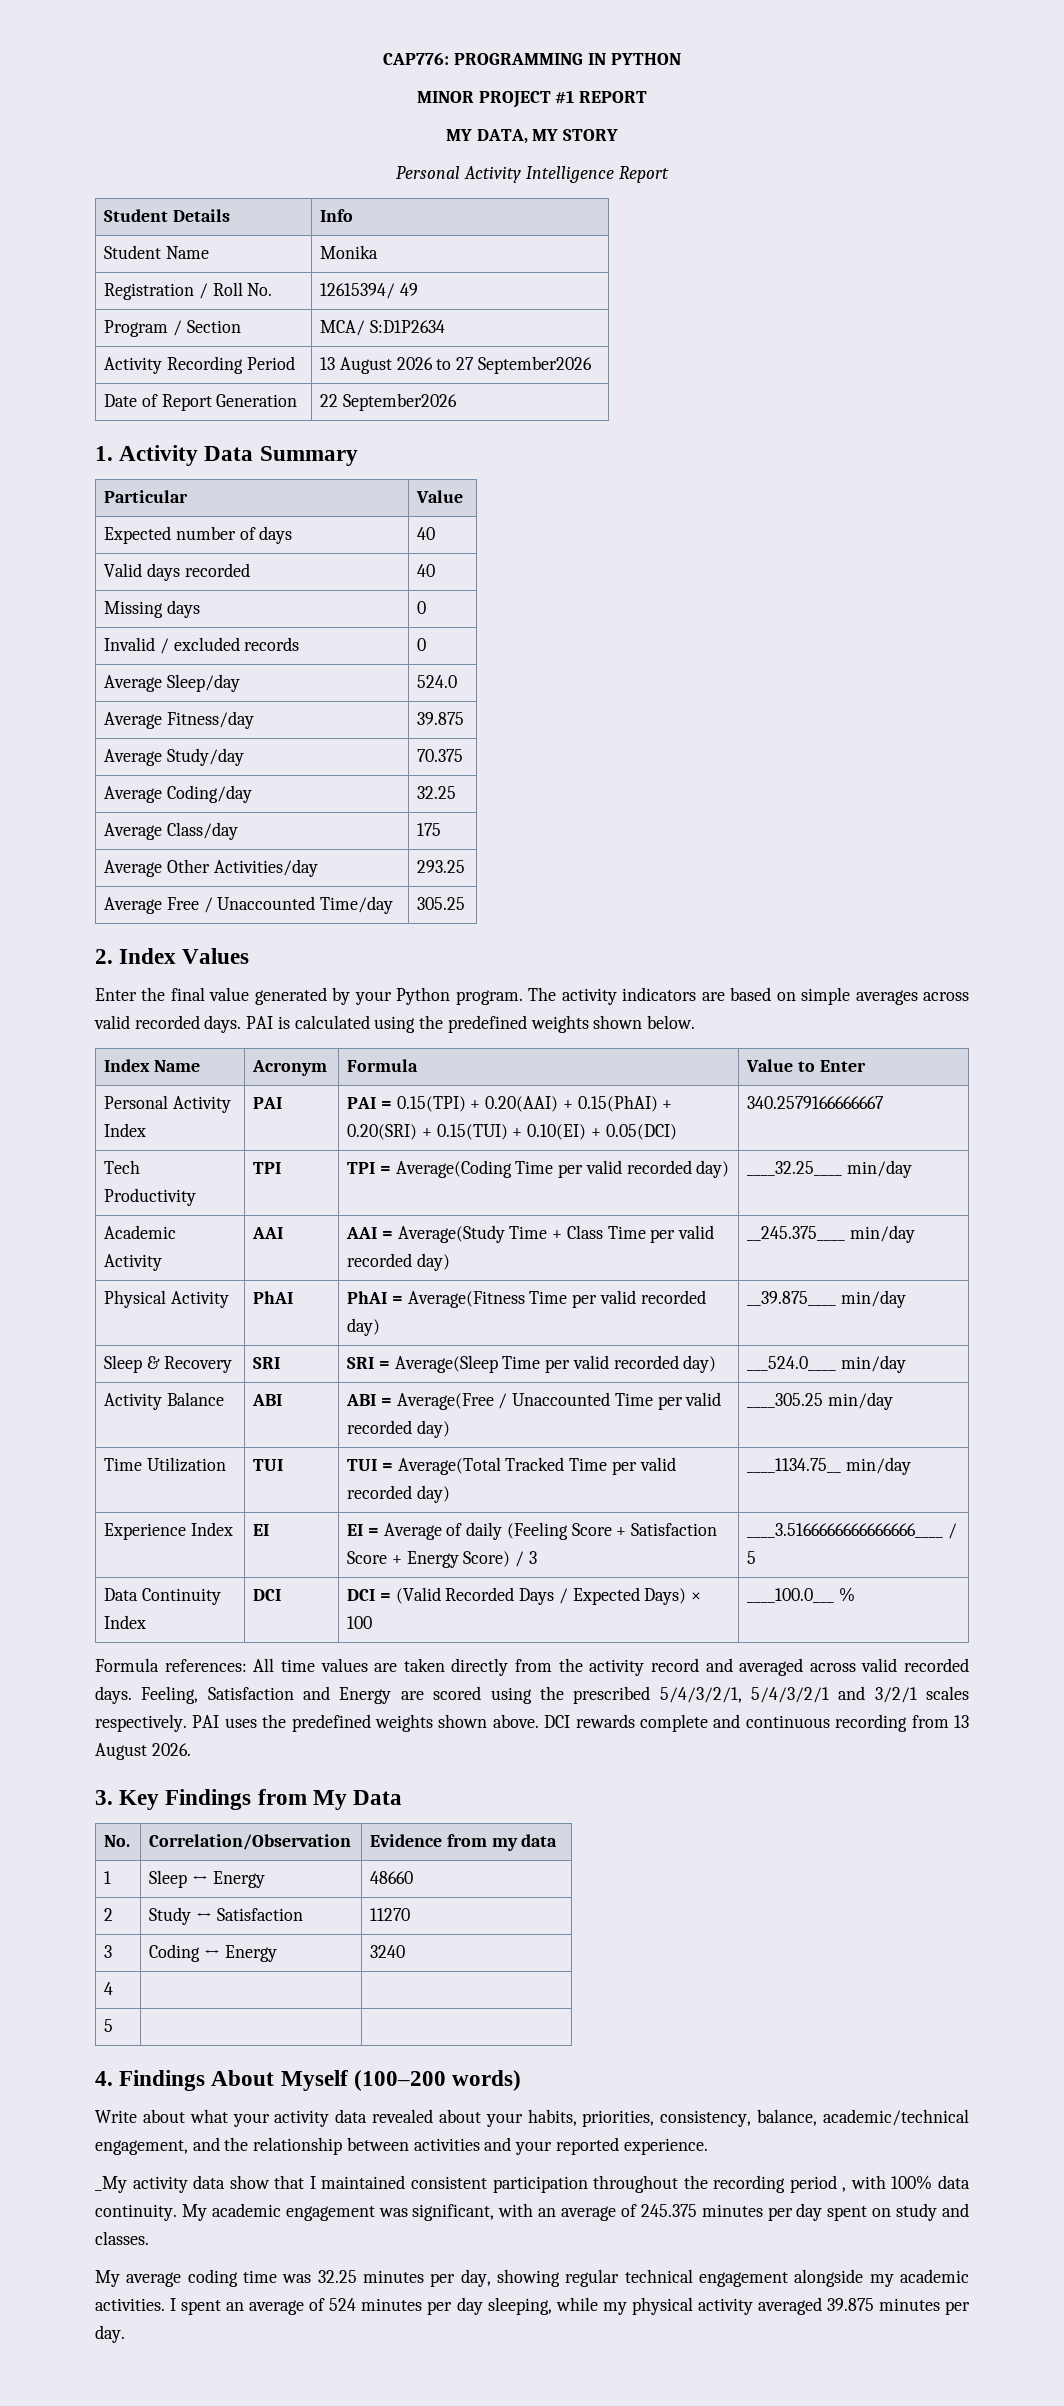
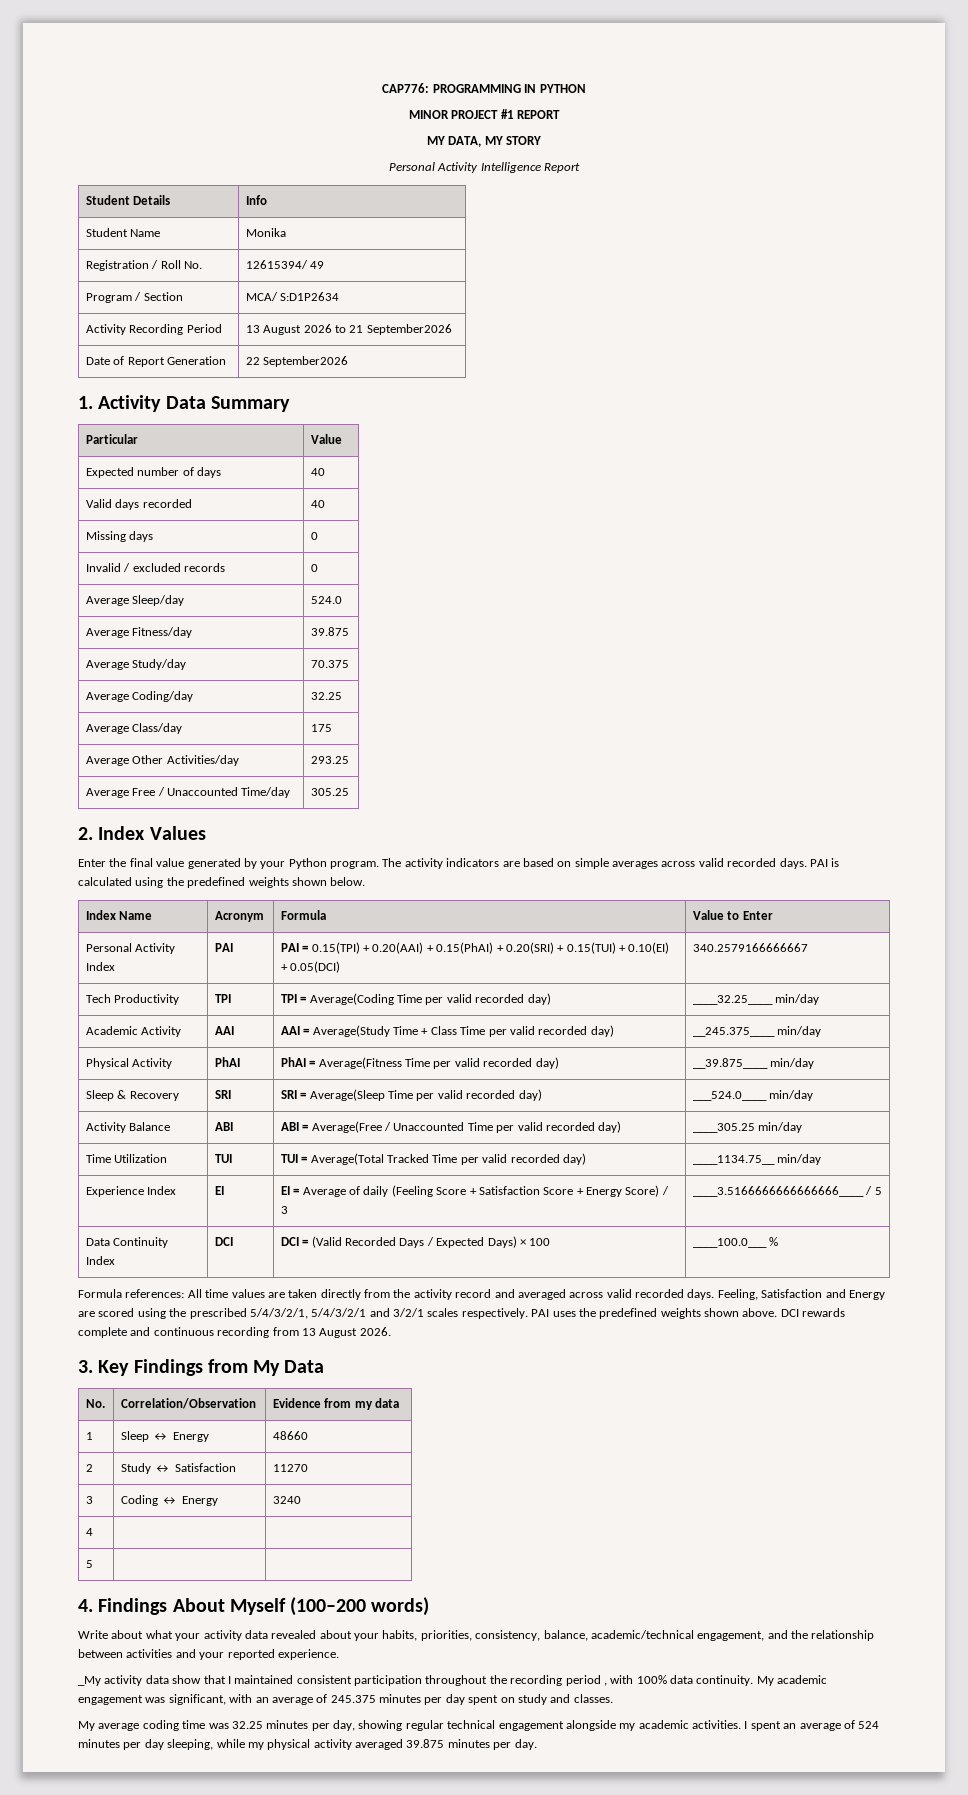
- Activity Recording Period | 13 August 2026 to 27 September2026
+ Activity Recording Period | 13 August 2026 to 21 September2026

